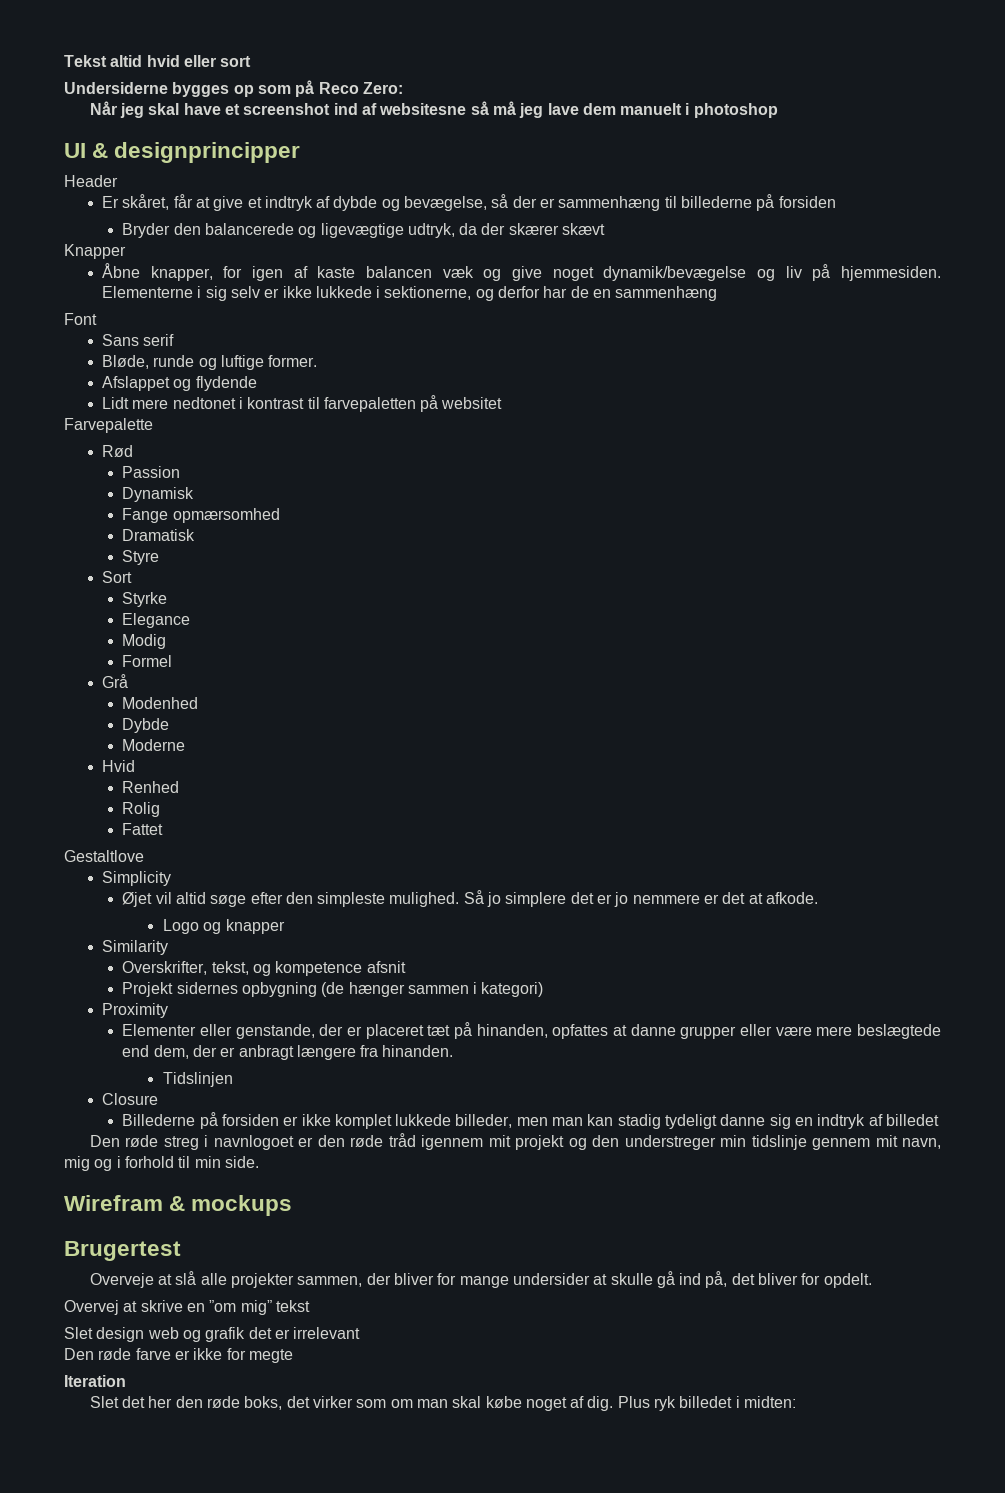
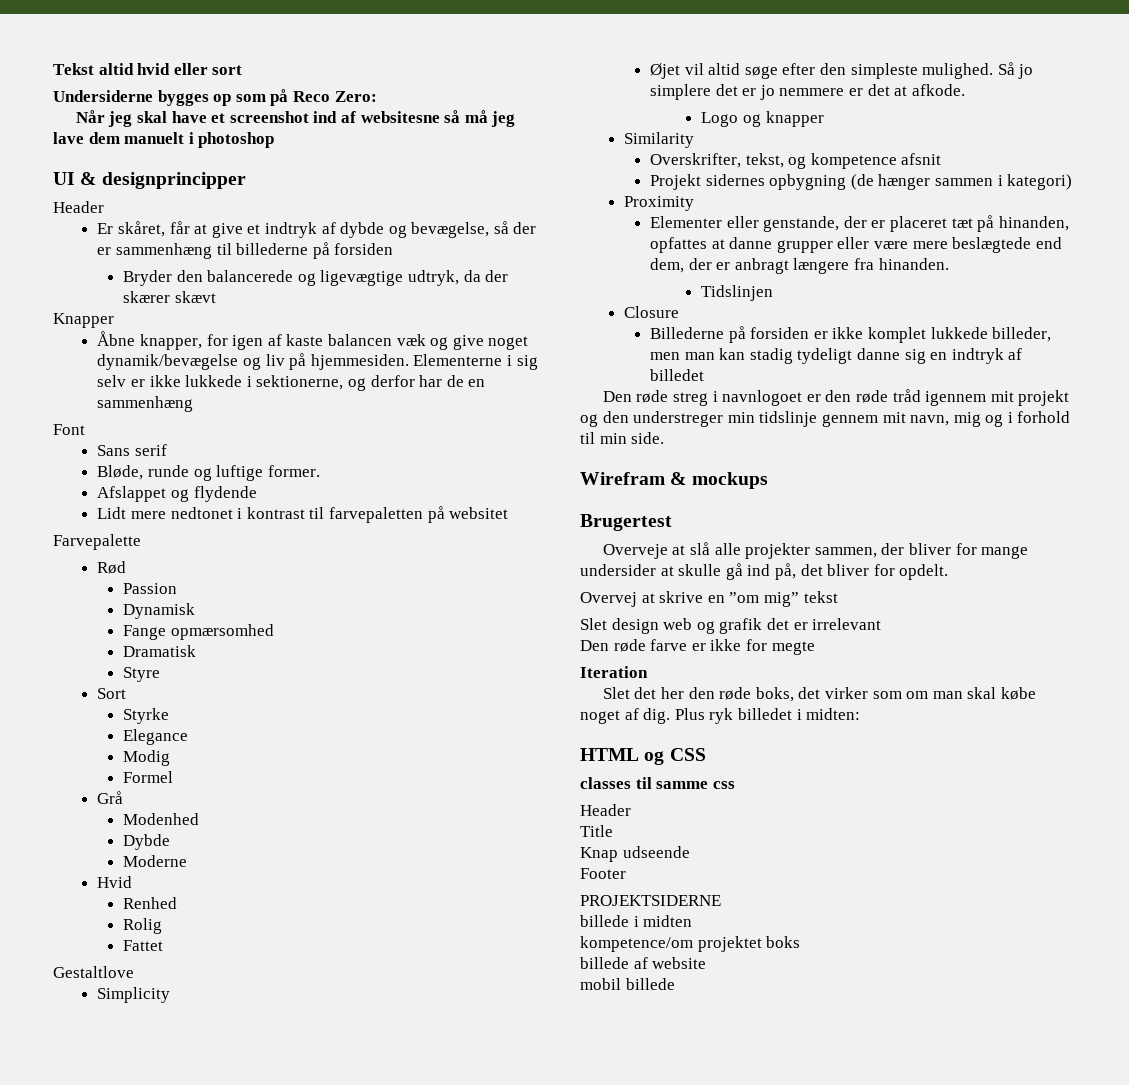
+ HTML og CSS
+ classes til samme css
+ Header
+ Title
+ Knap udseende
+ Footer
+ PROJEKTSIDERNE
+ billede i midten
+ kompetence/om projektet boks
+ billede af website
+ mobil billede

